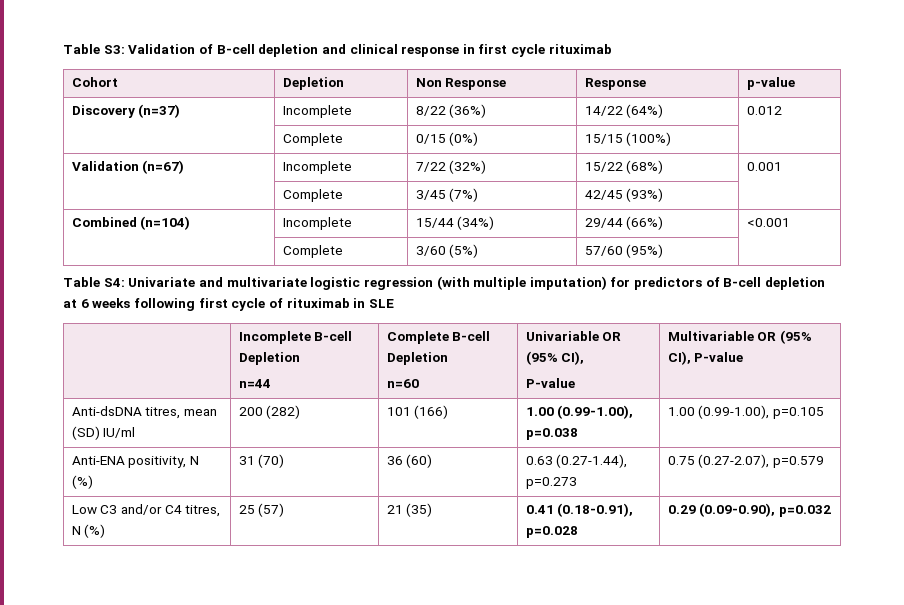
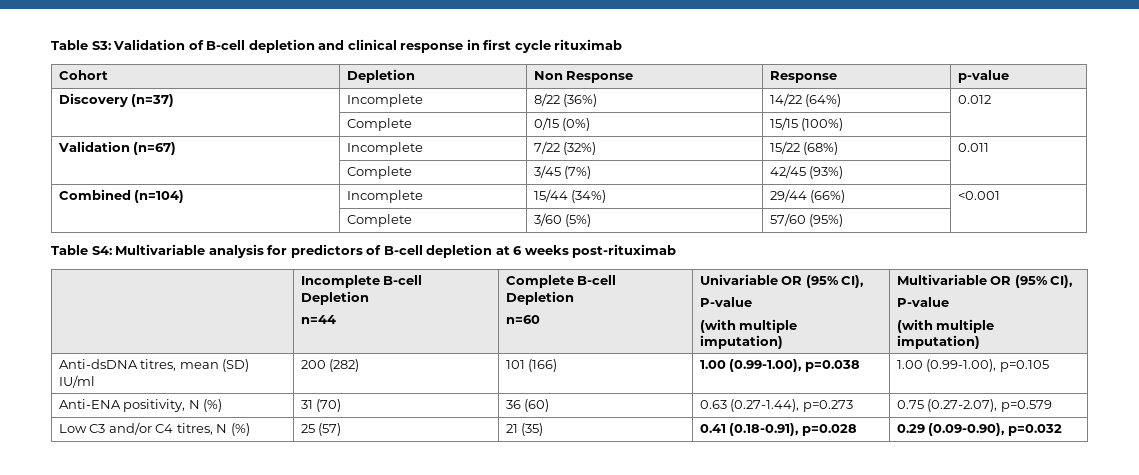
- Validation (n=67) | Incomplete | 7/22 (32%) | 15/22 (68%) | 0.001
+ Validation (n=67) | Incomplete | 7/22 (32%) | 15/22 (68%) | 0.011
- Table S4: Univariate and multivariate logistic regression (with multiple imputation) for predictors of B-cell depletion at 6 weeks following first cycle of rituximab in SLE
+ Table S4: Multivariable analysis for predictors of B-cell depletion at 6 weeks post-rituximab
  | Incomplete B-cell Depletion
  n=44 | Complete B-cell Depletion
  n=60 | Univariable OR (95% CI),
- P-value | Multivariable OR (95% CI), P-value
+ P-value
+ (with multiple imputation) | Multivariable OR (95% CI),
+ P-value
+ (with multiple imputation)

